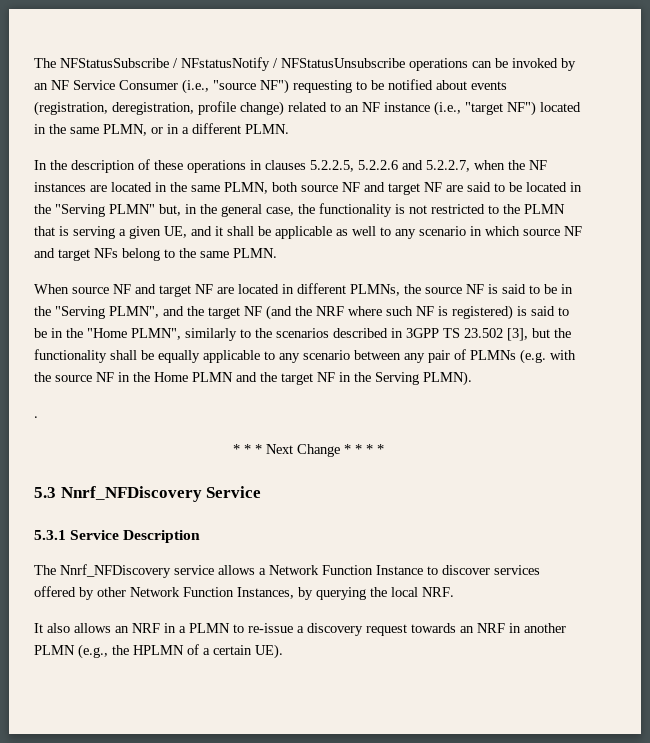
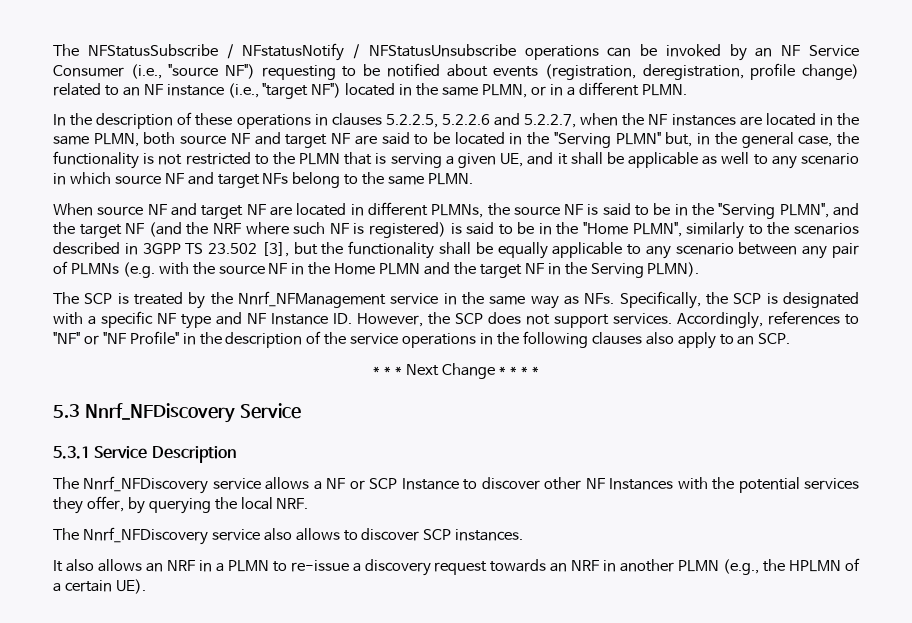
- .
+ The SCP is treated by the Nnrf_NFManagement service in the same way as NFs. Specifically, the SCP is designated with a specific NF type and NF Instance ID. However, the SCP does not support services. Accordingly, references to "NF" or "NF Profile" in the description of the service operations in the following clauses also apply to an SCP.
- The Nnrf_NFDiscovery service allows a Network Function Instance to discover services offered by other Network Function Instances, by querying the local NRF.
+ The Nnrf_NFDiscovery service allows a NF or SCP Instance to discover other NF Instances with the potential services they offer, by querying the local NRF.
+ The Nnrf_NFDiscovery service also allows to discover SCP instances.

